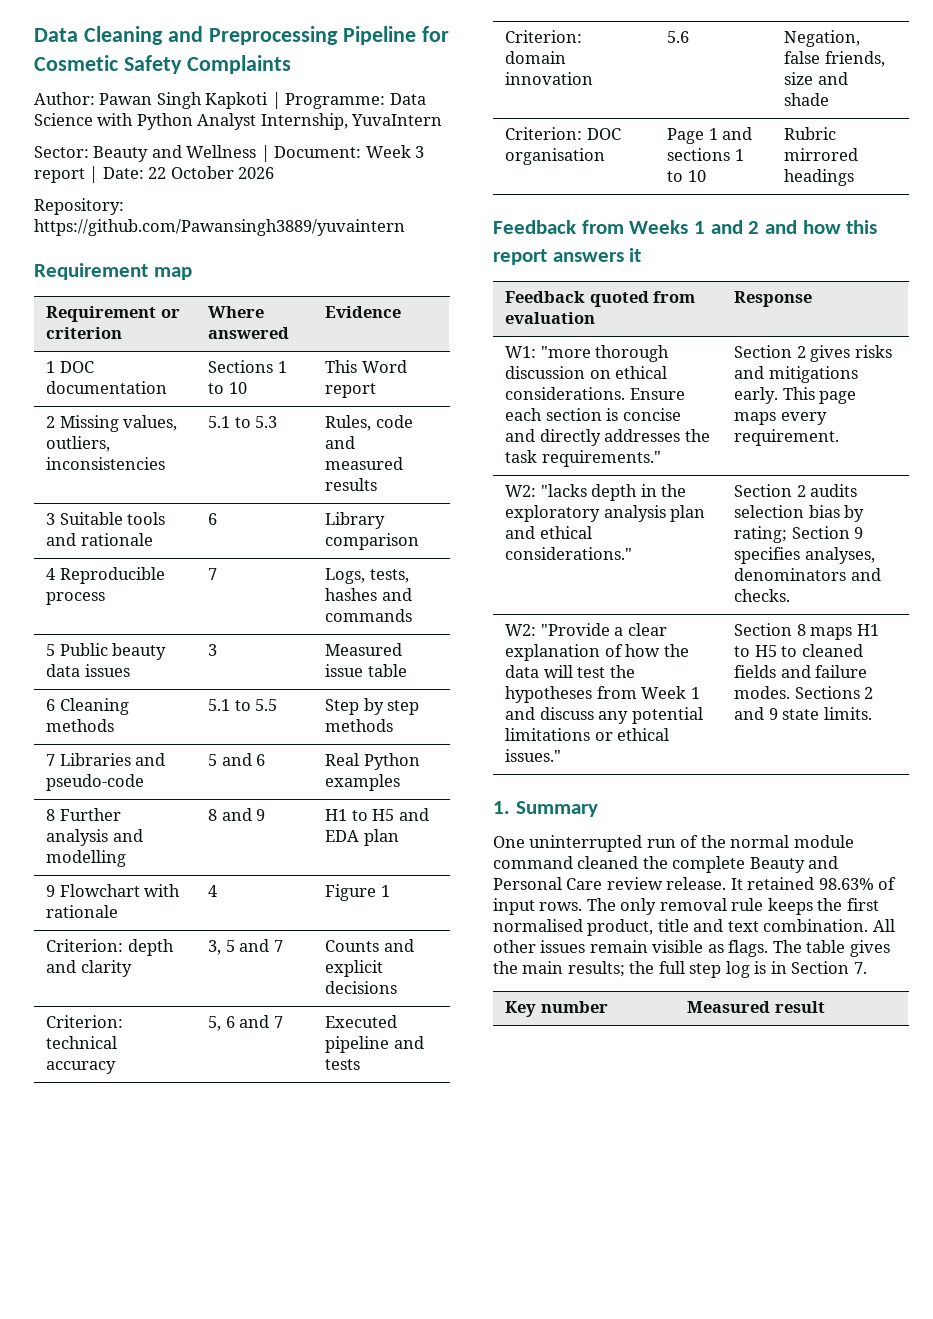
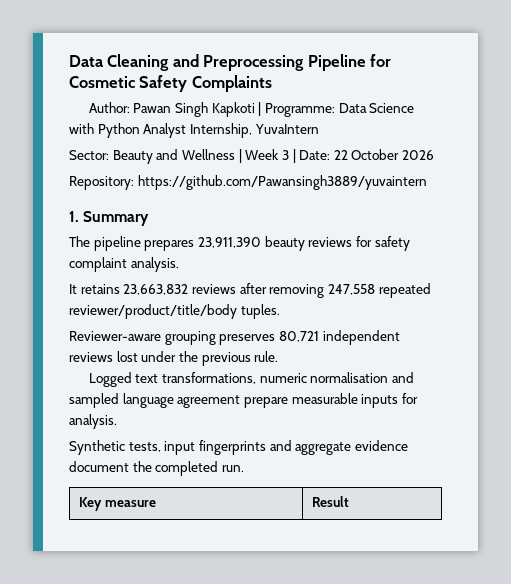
- Sector: Beauty and Wellness | Document: Week 3 report | Date: 22 October 2026
+ Sector: Beauty and Wellness | Week 3 | Date: 22 October 2026
- Requirement map
- Requirement or criterion | Where answered | Evidence
- 1 DOC documentation | Sections 1 to 10 | This Word report
- 2 Missing values, outliers, inconsistencies | 5.1 to 5.3 | Rules, code and measured results
- 3 Suitable tools and rationale | 6 | Library comparison
- 4 Reproducible process | 7 | Logs, tests, hashes and commands
- 5 Public beauty data issues | 3 | Measured issue table
- 6 Cleaning methods | 5.1 to 5.5 | Step by step methods
- 7 Libraries and pseudo-code | 5 and 6 | Real Python examples
- 8 Further analysis and modelling | 8 and 9 | H1 to H5 and EDA plan
- 9 Flowchart with rationale | 4 | Figure 1
- Criterion: depth and clarity | 3, 5 and 7 | Counts and explicit decisions
- Criterion: technical accuracy | 5, 6 and 7 | Executed pipeline and tests
- Criterion: domain innovation | 5.6 | Negation, false friends, size and shade
- Criterion: DOC organisation | Page 1 and sections 1 to 10 | Rubric mirrored headings
- Feedback from Weeks 1 and 2 and how this report answers it
- Feedback quoted from evaluation | Response
- W1: "more thorough discussion on ethical considerations. Ensure each section is concise and directly addresses the task requirements." | Section 2 gives risks and mitigations early. This page maps every requirement.
- W2: "lacks depth in the exploratory analysis plan and ethical considerations." | Section 2 audits selection bias by rating; Section 9 specifies analyses, denominators and checks.
- W2: "Provide a clear explanation of how the data will test the hypotheses from Week 1 and discuss any potential limitations or ethical issues." | Section 8 maps H1 to H5 to cleaned fields and failure modes. Sections 2 and 9 state limits.
  1. Summary
- One uninterrupted run of the normal module command cleaned the complete Beauty and Personal Care review release. It retained 98.63% of input rows. The only removal rule keeps the first normalised product, title and text combination. All other issues remain visible as flags. The table gives the main results; the full step log is in Section 7.
- Key number | Measured result
+ The pipeline prepares 23,911,390 beauty reviews for safety complaint analysis.
+ It retains 23,663,832 reviews after removing 247,558 repeated reviewer/product/title/body tuples.
+ Reviewer-aware grouping preserves 80,721 independent reviews lost under the previous rule.
+ Logged text transformations, numeric normalisation and sampled language agreement prepare measurable inputs for analysis.
+ Synthetic tests, input fingerprints and aggregate evidence document the completed run.
+ Key measure | Result

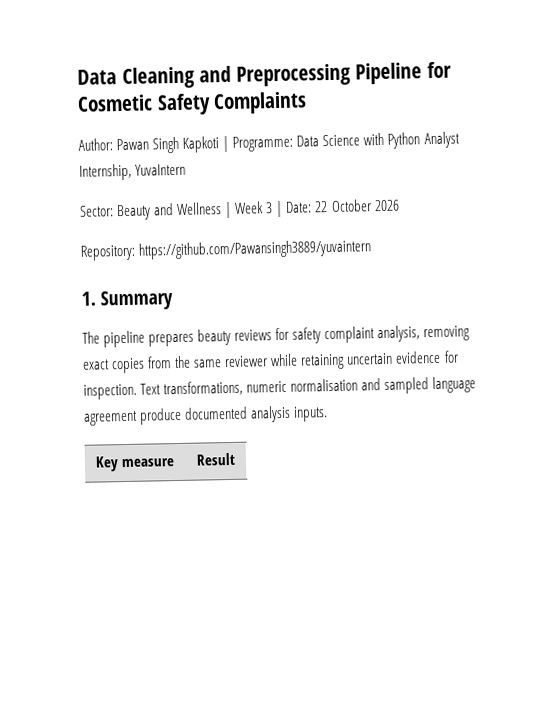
- The pipeline prepares 23,911,390 beauty reviews for safety complaint analysis.
- It retains 23,663,832 reviews after removing 247,558 repeated reviewer/product/title/body tuples.
- Reviewer-aware grouping preserves 80,721 independent reviews lost under the previous rule.
- Logged text transformations, numeric normalisation and sampled language agreement prepare measurable inputs for analysis.
- Synthetic tests, input fingerprints and aggregate evidence document the completed run.
+ The pipeline prepares beauty reviews for safety complaint analysis, removing exact copies from the same reviewer while retaining uncertain evidence for inspection. Text transformations, numeric normalisation and sampled language agreement produce documented analysis inputs.

